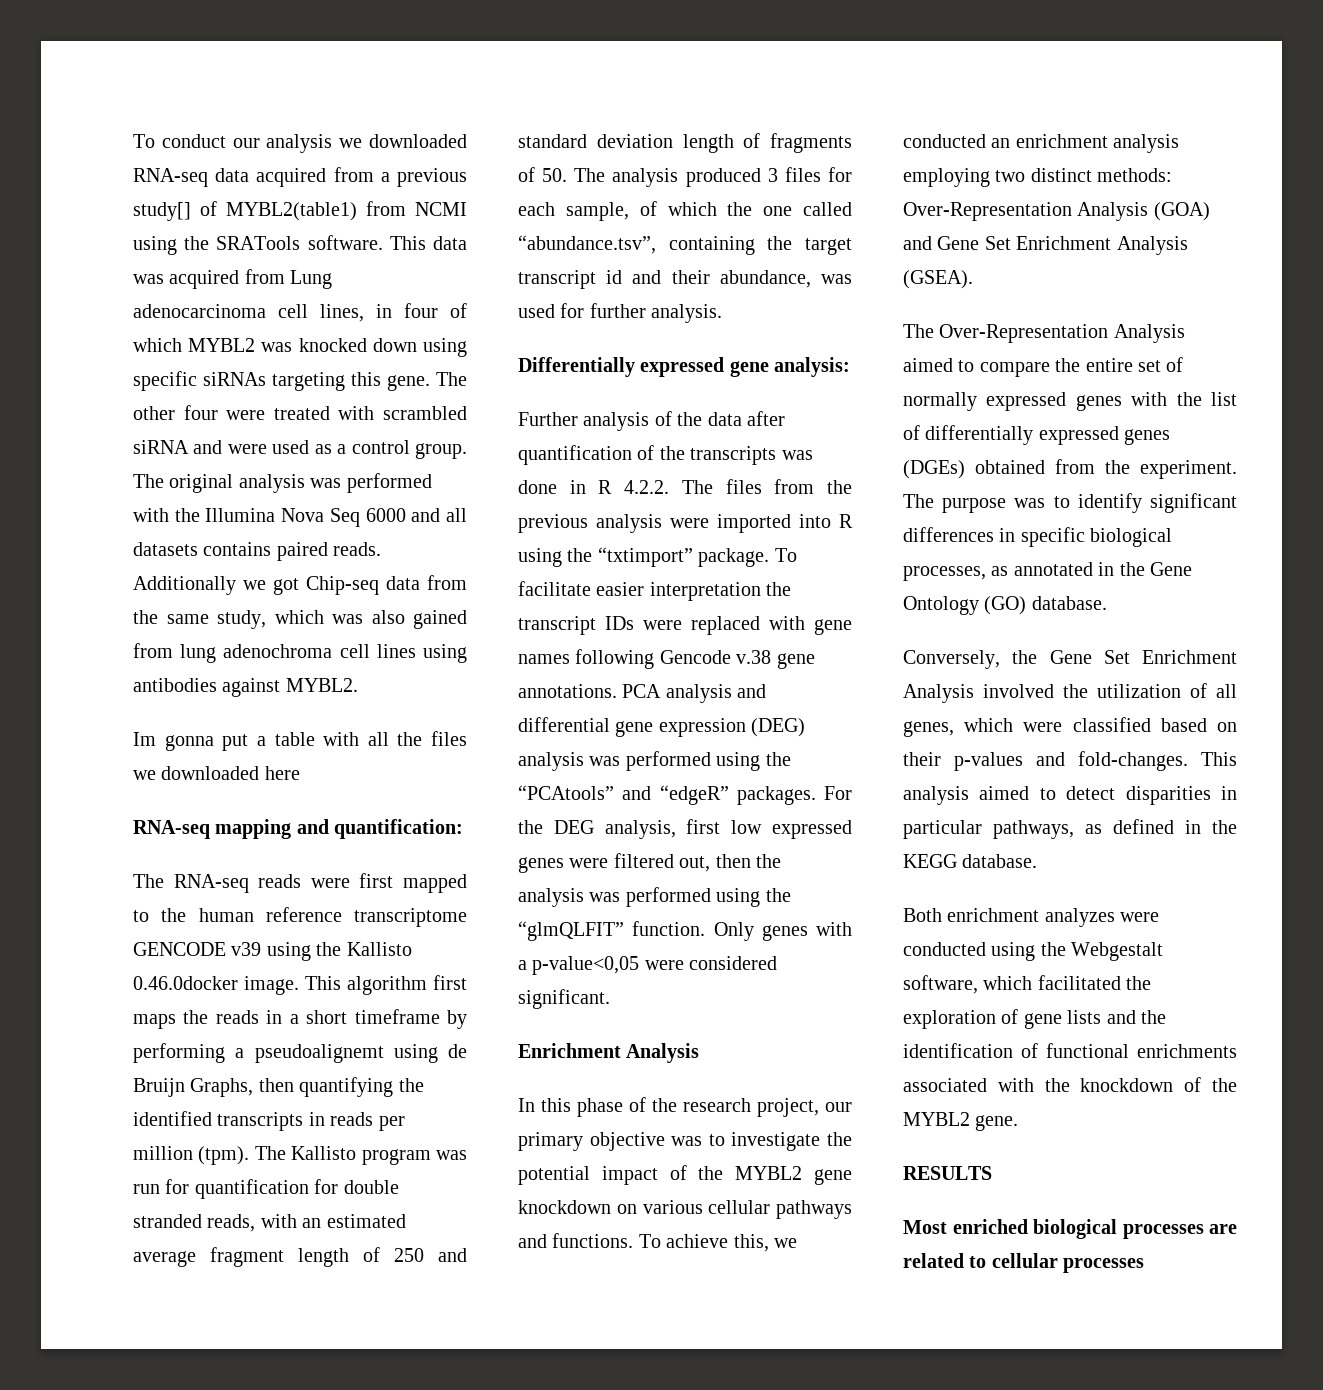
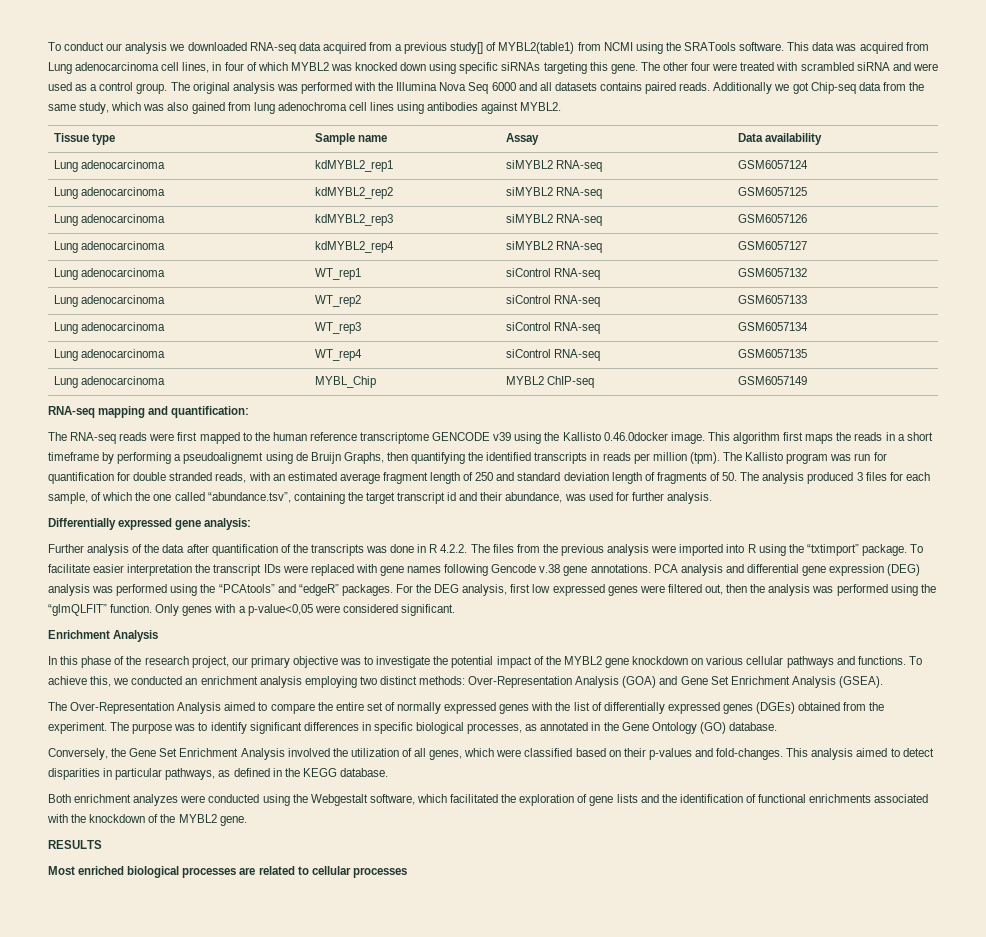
- Im gonna put a table with all the files we downloaded here
+ Tissue type | Sample name | Assay | Data availability
+ Lung adenocarcinoma | kdMYBL2_rep1 | siMYBL2 RNA-seq | GSM6057124
+ Lung adenocarcinoma | kdMYBL2_rep2 | siMYBL2 RNA-seq | GSM6057125
+ Lung adenocarcinoma | kdMYBL2_rep3 | siMYBL2 RNA-seq | GSM6057126
+ Lung adenocarcinoma | kdMYBL2_rep4 | siMYBL2 RNA-seq | GSM6057127
+ Lung adenocarcinoma | WT_rep1 | siControl RNA-seq | GSM6057132
+ Lung adenocarcinoma | WT_rep2 | siControl RNA-seq | GSM6057133
+ Lung adenocarcinoma | WT_rep3 | siControl RNA-seq | GSM6057134
+ Lung adenocarcinoma | WT_rep4 | siControl RNA-seq | GSM6057135
+ Lung adenocarcinoma | MYBL_Chip | MYBL2 ChIP-seq | GSM6057149

